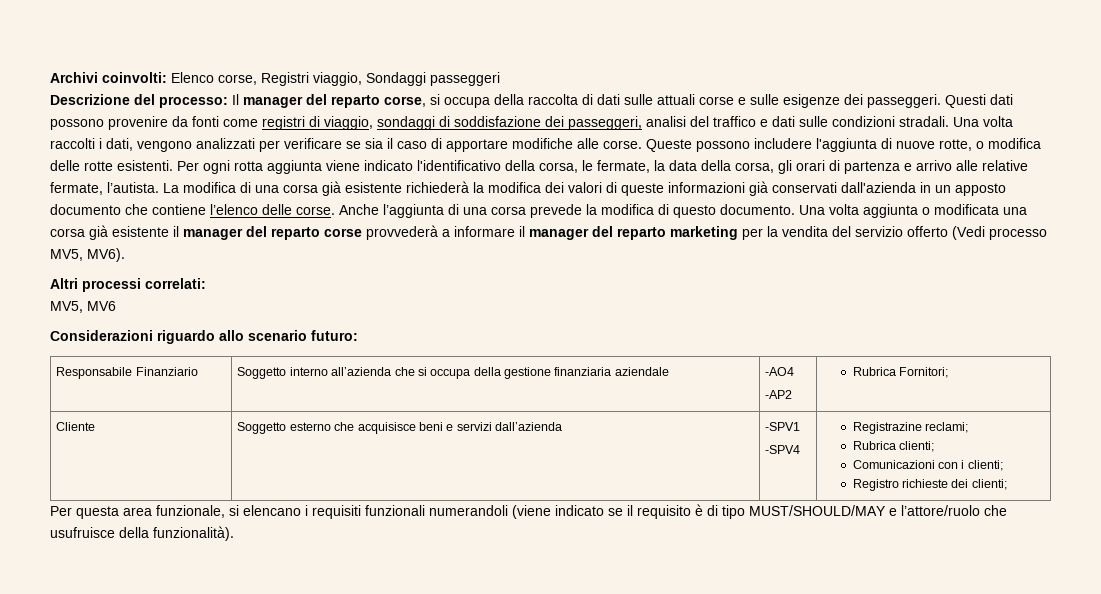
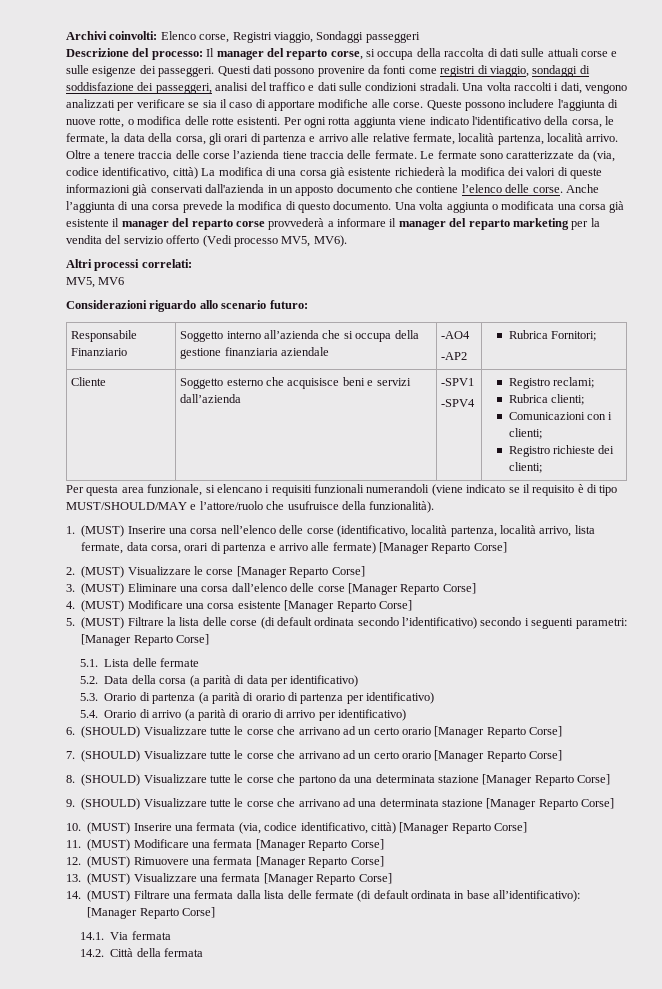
- Per ogni rotta aggiunta viene indicato l'identificativo della corsa, le fermate, la data della corsa, gli orari di partenza e arrivo alle relative fermate, l’autista. La modifica di una corsa già esistente richiederà la modifica dei valori di queste informazioni già conservati dall'azienda in un apposto documento che contiene l’elenco delle corse.
+ Per ogni rotta aggiunta viene indicato l'identificativo della corsa, le fermate, la data della corsa, gli orari di partenza e arrivo alle relative fermate, località partenza, località arrivo. Oltre a tenere traccia delle corse l’azienda tiene traccia delle fermate. Le fermate sono caratterizzate da (via, codice identificativo, città) La modifica di una corsa già esistente richiederà la modifica dei valori di queste informazioni già conservati dall'azienda in un apposto documento che contiene l’elenco delle corse.
  Cliente | Soggetto esterno che acquisisce beni e servizi dall’azienda | -SPV1
- -SPV4 | Registrazine reclami;
+ -SPV4 | Registro reclami;
+ 1. (MUST) Inserire una corsa nell’elenco delle corse (identificativo, località partenza, località arrivo, lista fermate, data corsa, orari di partenza e arrivo alle fermate) [Manager Reparto Corse]
+ 2. (MUST) Visualizzare le corse [Manager Reparto Corse]
+ 3. (MUST) Eliminare una corsa dall’elenco delle corse [Manager Reparto Corse]
+ 4. (MUST) Modificare una corsa esistente [Manager Reparto Corse]
+ 5. (MUST) Filtrare la lista delle corse (di default ordinata secondo l’identificativo) secondo i seguenti parametri: [Manager Reparto Corse]
+ 5.1. Lista delle fermate
+ 5.2. Data della corsa (a parità di data per identificativo)
+ 5.3. Orario di partenza (a parità di orario di partenza per identificativo)
+ 5.4. Orario di arrivo (a parità di orario di arrivo per identificativo)
+ 6. (SHOULD) Visualizzare tutte le corse che arrivano ad un certo orario [Manager Reparto Corse]
+ 7. (SHOULD) Visualizzare tutte le corse che arrivano ad un certo orario [Manager Reparto Corse]
+ 8. (SHOULD) Visualizzare tutte le corse che partono da una determinata stazione [Manager Reparto Corse]
+ 9. (SHOULD) Visualizzare tutte le corse che arrivano ad una determinata stazione [Manager Reparto Corse]
+ 10. (MUST) Inserire una fermata (via, codice identificativo, città) [Manager Reparto Corse]
+ 11. (MUST) Modificare una fermata [Manager Reparto Corse]
+ 12. (MUST) Rimuovere una fermata [Manager Reparto Corse]
+ 13. (MUST) Visualizzare una fermata [Manager Reparto Corse]
+ 14. (MUST) Filtrare una fermata dalla lista delle fermate (di default ordinata in base all’identificativo): [Manager Reparto Corse]
+ 14.1. Via fermata
+ 14.2. Città della fermata

